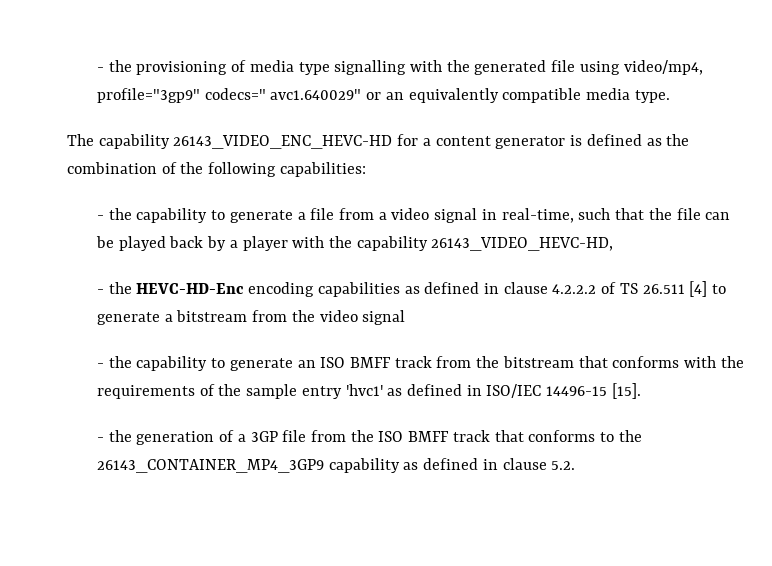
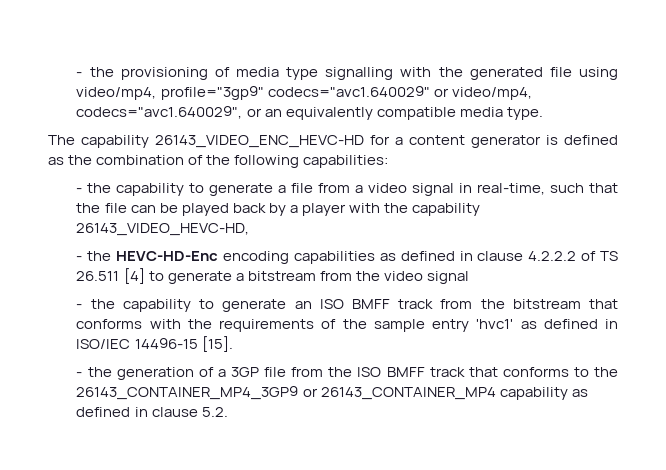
- - the provisioning of media type signalling with the generated file using video/mp4, profile="3gp9" codecs=" avc1.640029" or an equivalently compatible media type.
+ - the provisioning of media type signalling with the generated file using video/mp4, profile="3gp9" codecs="avc1.640029" or video/mp4, codecs="avc1.640029", or an equivalently compatible media type.
- - the generation of a 3GP file from the ISO BMFF track that conforms to the 26143_CONTAINER_MP4_3GP9 capability as defined in clause 5.2.
+ - the generation of a 3GP file from the ISO BMFF track that conforms to the 26143_CONTAINER_MP4_3GP9 or 26143_CONTAINER_MP4 capability as defined in clause 5.2.

